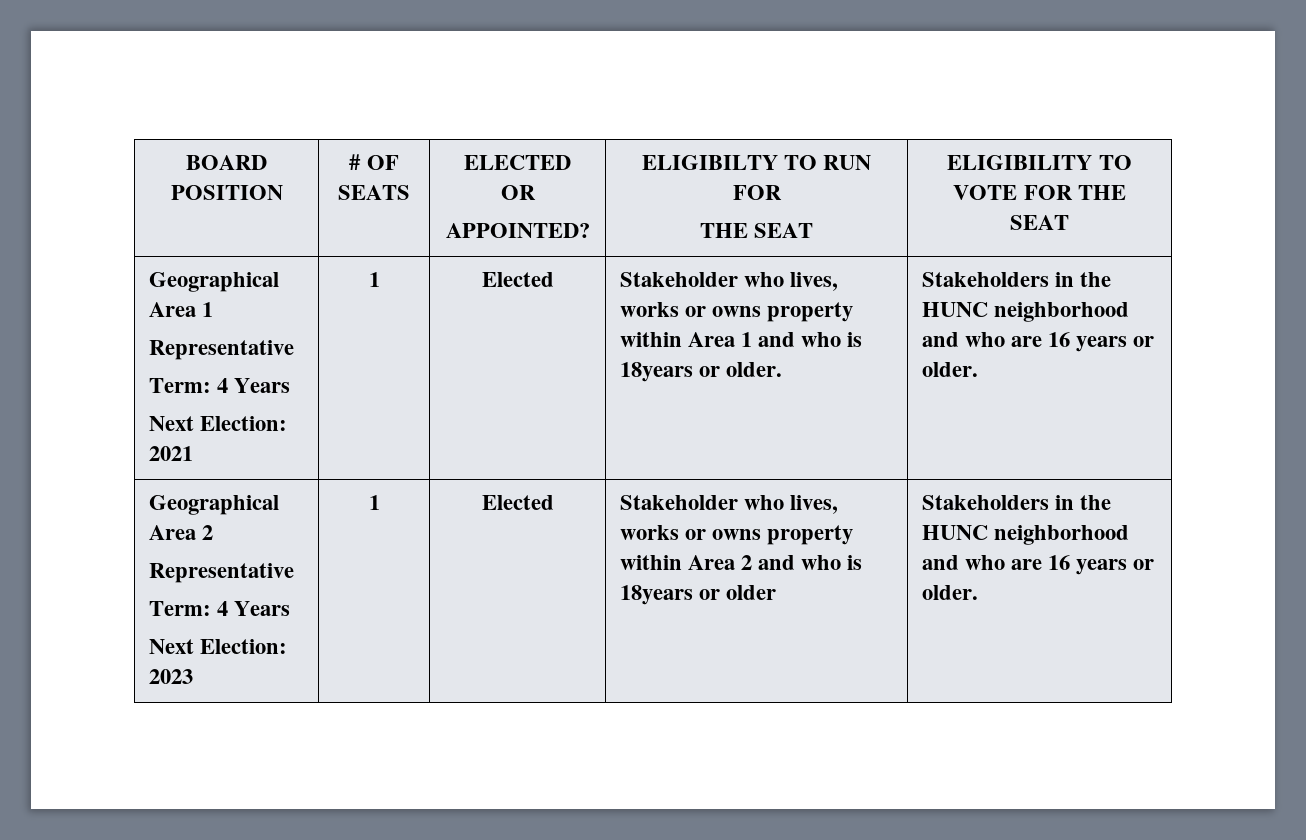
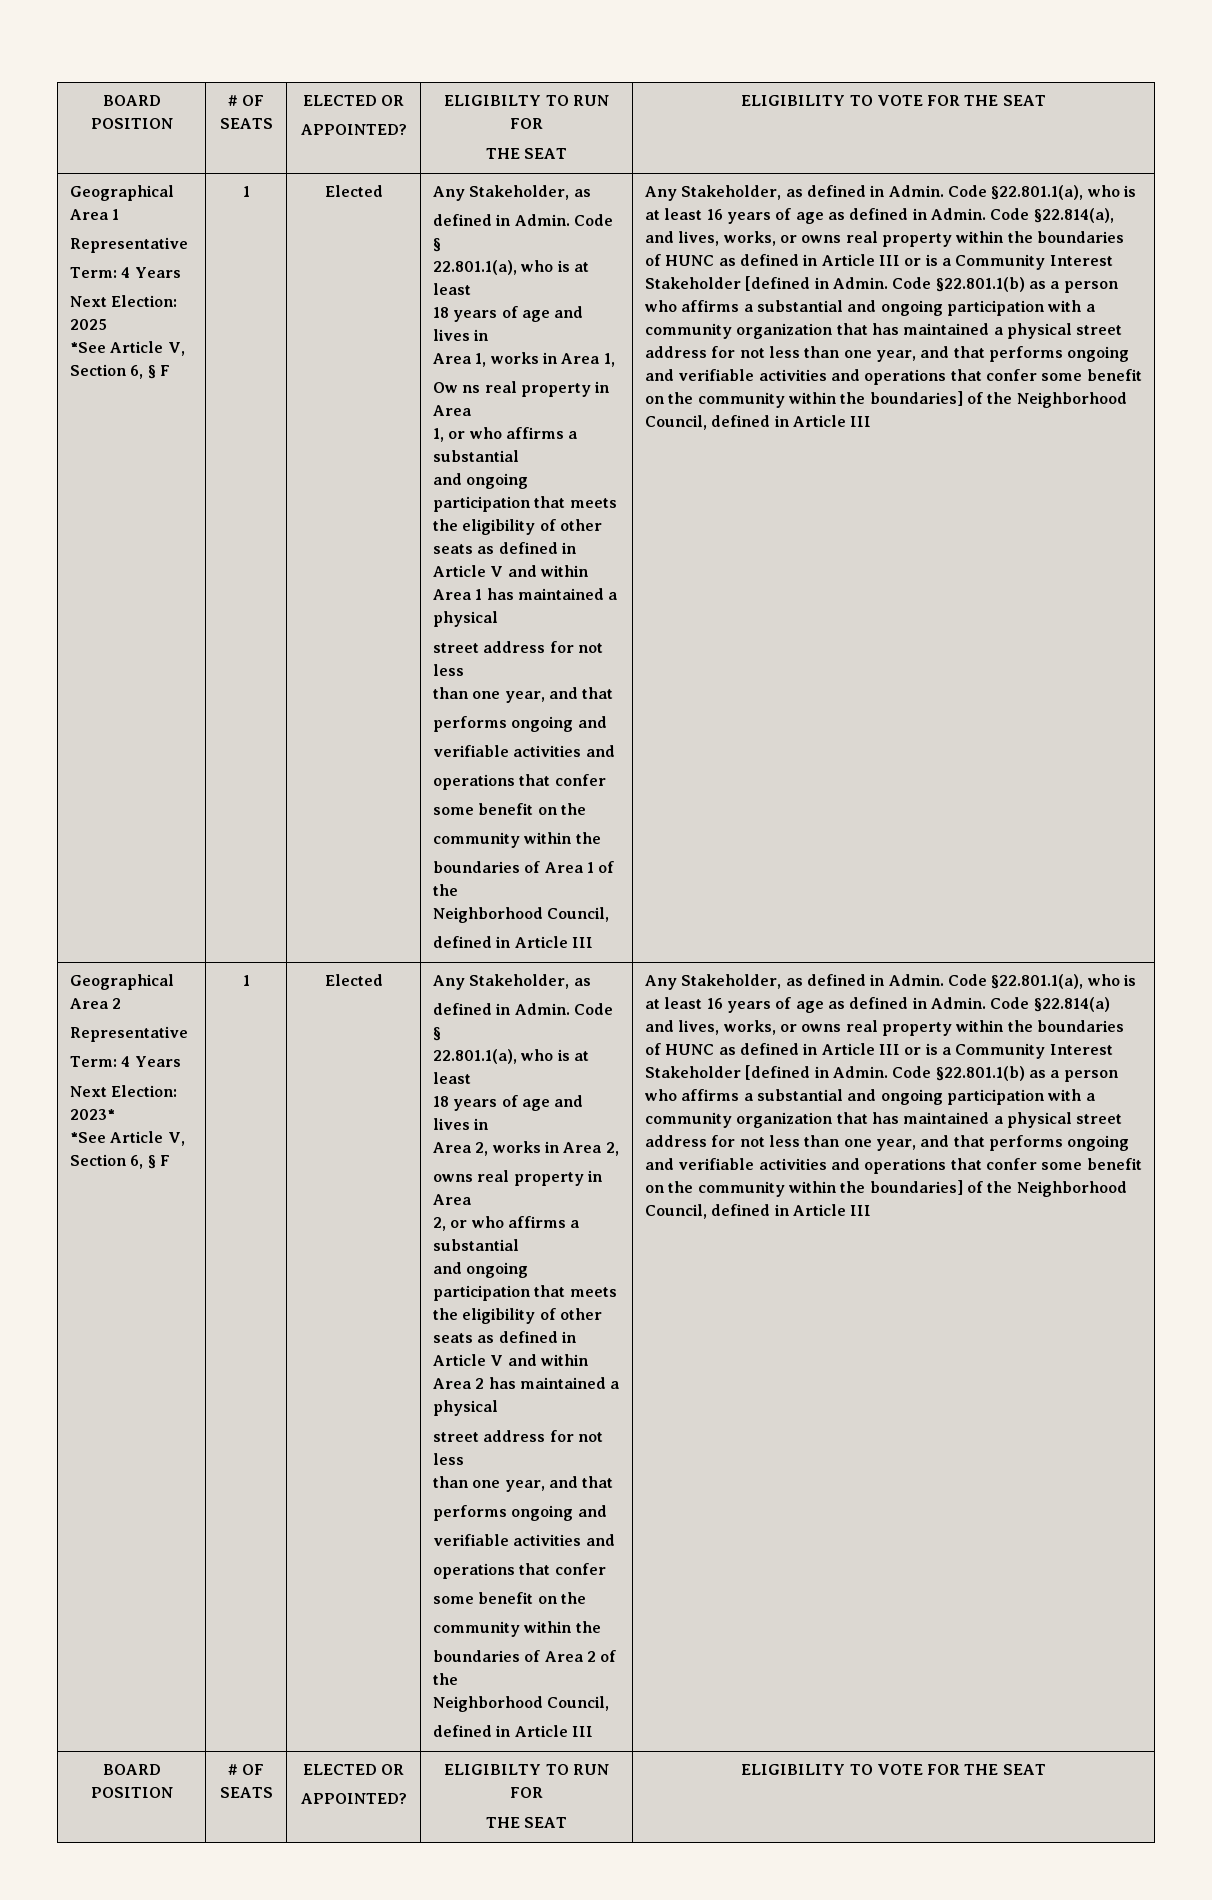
- Next Election: 2021 | 1 | Elected | Stakeholder who lives, works or owns property within Area 1 and who is 18years or older. | Stakeholders in the HUNC neighborhood and who are 16 years or older.
+ Next Election: 2025
+ *See Article V, Section 6, § F | 1 | Elected | Any Stakeholder, as
+ defined in Admin. Code §
+ 22.801.1(a), who is at least
+ 18 years of age and lives in
+ Area 1, works in Area 1,
+ Ow ns real property in Area
+ 1, or who affirms a substantial
+ and ongoing participation that meets the eligibility of other seats as defined in Article V and within Area 1 has maintained a physical
+ street address for not less
+ than one year, and that
+ performs ongoing and
+ verifiable activities and
+ operations that confer
+ some benefit on the
+ community within the
+ boundaries of Area 1 of the
+ Neighborhood Council,
+ defined in Article III | Any Stakeholder, as defined in Admin. Code §22.801.1(a), who is at least 16 years of age as defined in Admin. Code §22.814(a), and lives, works, or owns real property within the boundaries of HUNC as defined in Article III or is a Community Interest Stakeholder [defined in Admin. Code §22.801.1(b) as a person who affirms a substantial and ongoing participation with a community organization that has maintained a physical street address for not less than one year, and that performs ongoing and verifiable activities and operations that confer some benefit on the community within the boundaries] of the Neighborhood Council, defined in Article III
- Next Election: 2023 | 1 | Elected | Stakeholder who lives, works or owns property within Area 2 and who is 18years or older | Stakeholders in the HUNC neighborhood and who are 16 years or older.
+ Next Election: 2023*
+ *See Article V, Section 6, § F | 1 | Elected | Any Stakeholder, as
+ defined in Admin. Code §
+ 22.801.1(a), who is at least
+ 18 years of age and lives in
+ Area 2, works in Area 2,
+ owns real property in Area
+ 2, or who affirms a substantial
+ and ongoing participation that meets the eligibility of other seats as defined in Article V and within Area 2 has maintained a physical
+ street address for not less
+ than one year, and that
+ performs ongoing and
+ verifiable activities and
+ operations that confer
+ some benefit on the
+ community within the
+ boundaries of Area 2 of the
+ Neighborhood Council,
+ defined in Article III | Any Stakeholder, as defined in Admin. Code §22.801.1(a), who is at least 16 years of age as defined in Admin. Code §22.814(a) and lives, works, or owns real property within the boundaries of HUNC as defined in Article III or is a Community Interest Stakeholder [defined in Admin. Code §22.801.1(b) as a person who affirms a substantial and ongoing participation with a community organization that has maintained a physical street address for not less than one year, and that performs ongoing and verifiable activities and operations that confer some benefit on the community within the boundaries] of the Neighborhood Council, defined in Article III
+ BOARD POSITION | # OF SEATS | ELECTED OR
+ APPOINTED? | ELIGIBILTY TO RUN FOR
+ THE SEAT | ELIGIBILITY TO VOTE FOR THE SEAT

